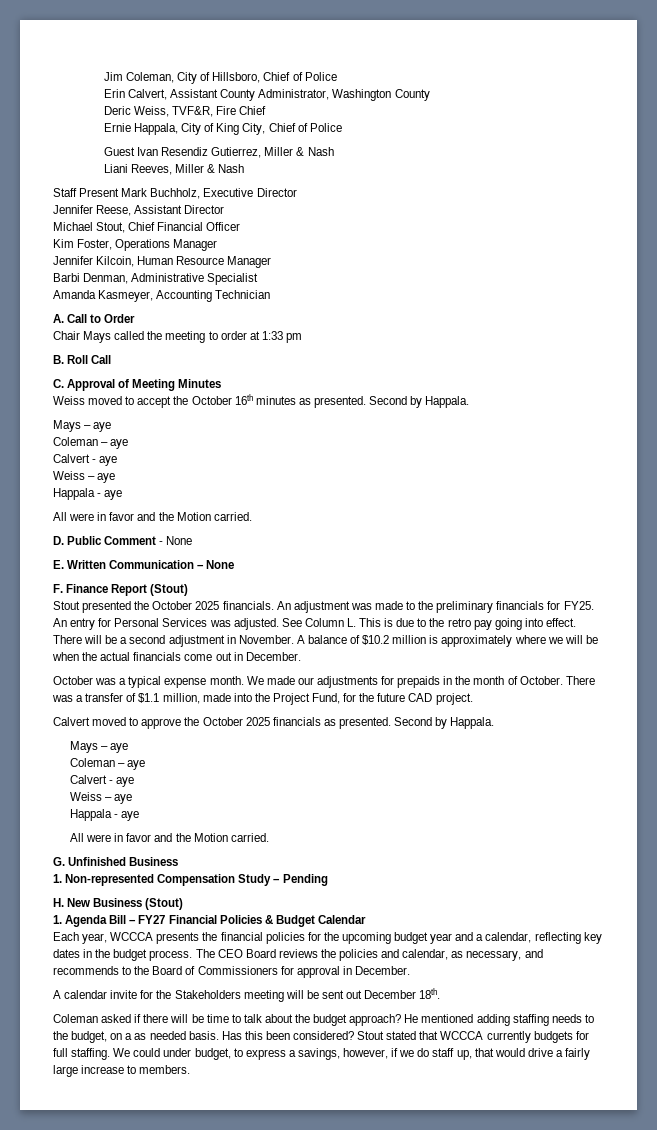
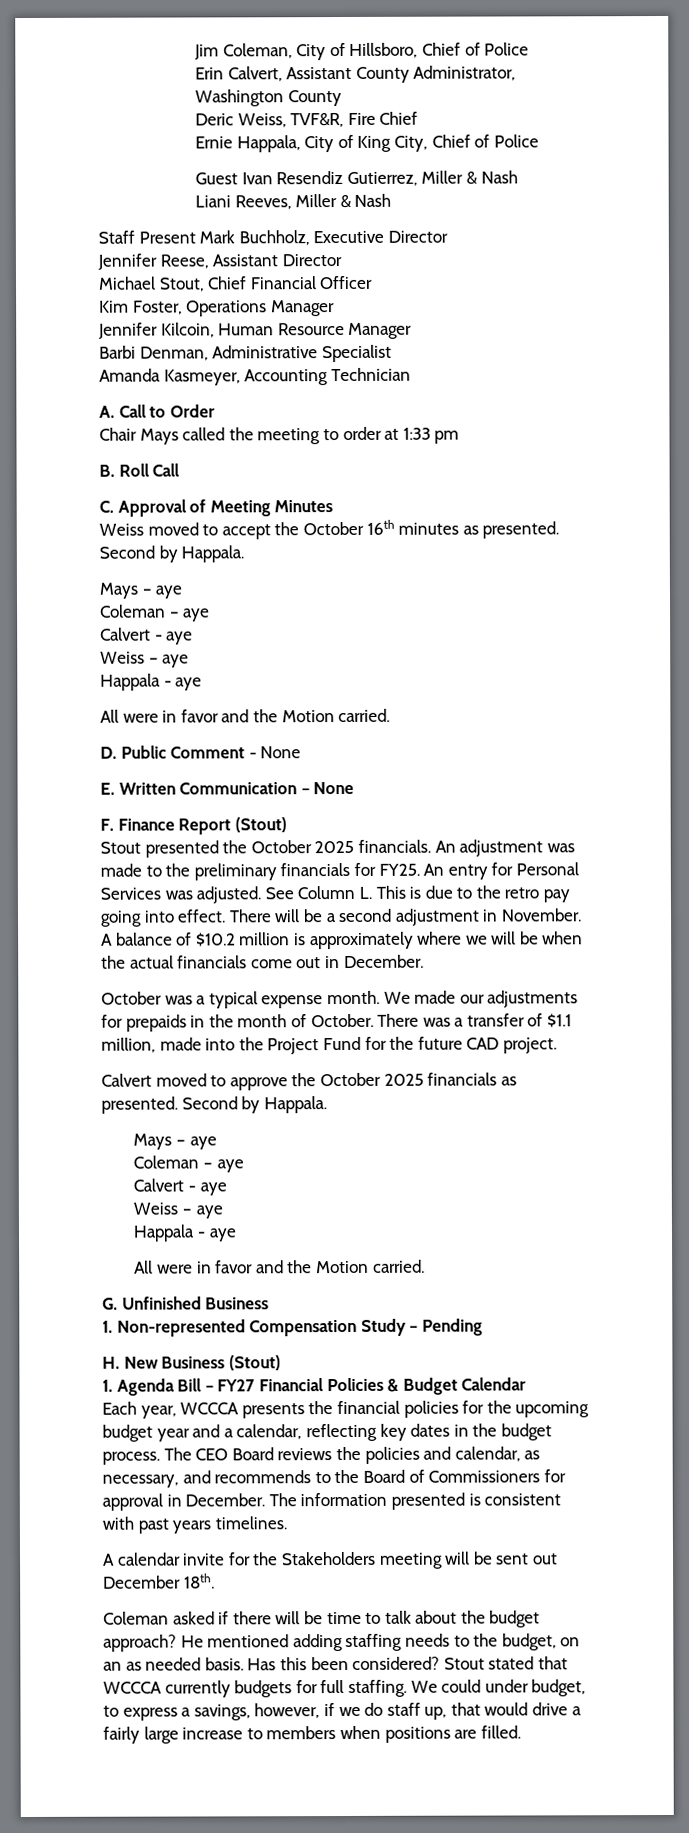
- There was a transfer of $1.1 million, made into the Project Fund, for the future CAD project.
+ There was a transfer of $1.1 million, made into the Project Fund for the future CAD project.
+ The information presented is consistent with past years timelines.
- He mentioned adding staffing needs to the budget, on a as needed basis.
+ He mentioned adding staffing needs to the budget, on an as needed basis.
- We could under budget, to express a savings, however, if we do staff up, that would drive a fairly large increase to members.
+ We could under budget, to express a savings, however, if we do staff up, that would drive a fairly large increase to members when positions are filled.

